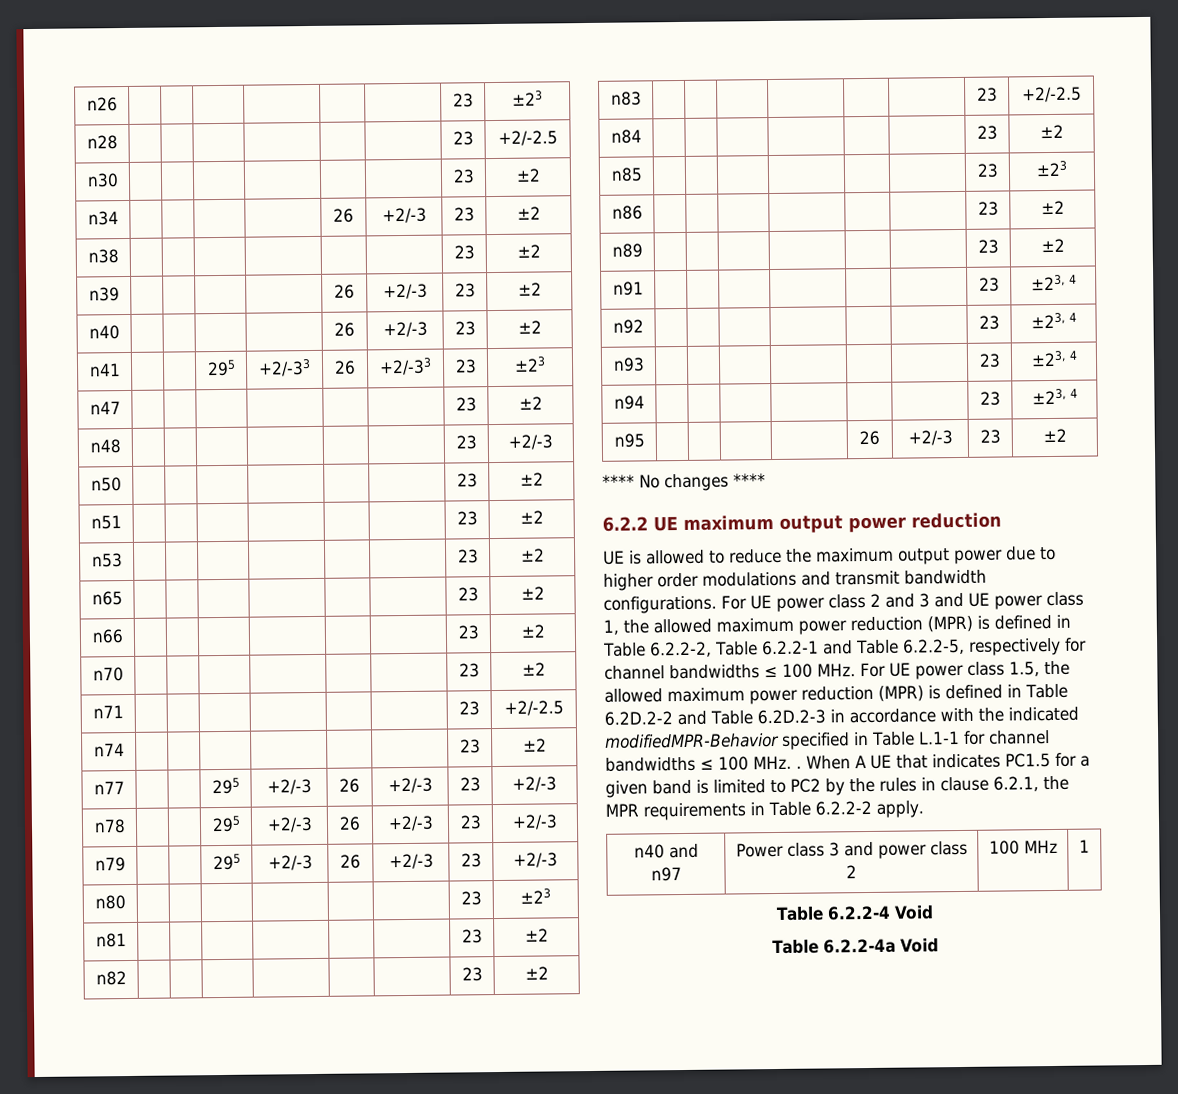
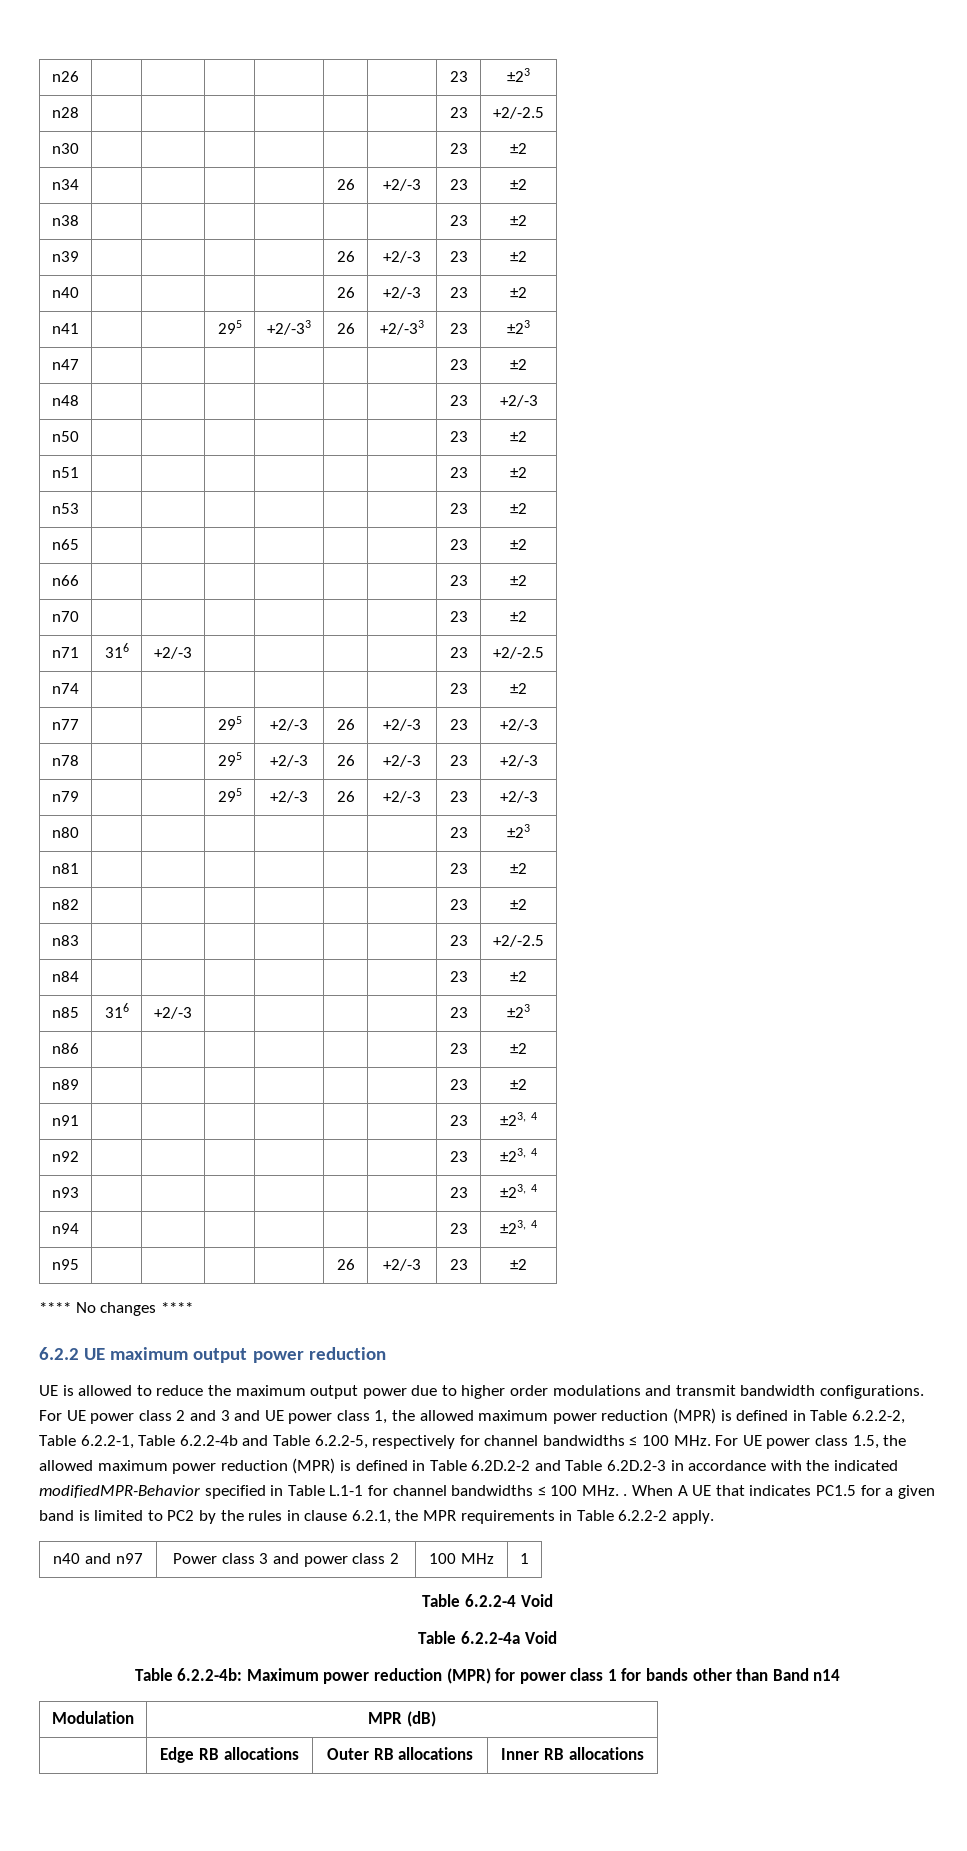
- n71 | | | | | | | 23 | +2/-2.5
+ n71 | 316 | +2/-3 | | | | | 23 | +2/-2.5
- n85 | | | | | | | 23 | ±23
+ n85 | 316 | +2/-3 | | | | | 23 | ±23
- For UE power class 2 and 3 and UE power class 1, the allowed maximum power reduction (MPR) is defined in Table 6.2.2-2, Table 6.2.2-1 and Table 6.2.2-5, respectively for channel bandwidths ≤ 100 MHz. For UE power class 1.5, the allowed maximum power reduction (MPR) is defined in Table 6.2D.2-2 and Table 6.2D.2-3 in accordance with the indicated modifiedMPR-Behavior specified in Table L.1-1 for channel bandwidths ≤ 100 MHz. .
+ For UE power class 2 and 3 and UE power class 1, the allowed maximum power reduction (MPR) is defined in Table 6.2.2-2, Table 6.2.2-1, Table 6.2.2-4b and Table 6.2.2-5, respectively for channel bandwidths ≤ 100 MHz. For UE power class 1.5, the allowed maximum power reduction (MPR) is defined in Table 6.2D.2-2 and Table 6.2D.2-3 in accordance with the indicated modifiedMPR-Behavior specified in Table L.1-1 for channel bandwidths ≤ 100 MHz. .
+ Table 6.2.2-4b: Maximum power reduction (MPR) for power class 1 for bands other than Band n14
+ Modulation | MPR (dB)
+ | Edge RB allocations | Outer RB allocations | Inner RB allocations

